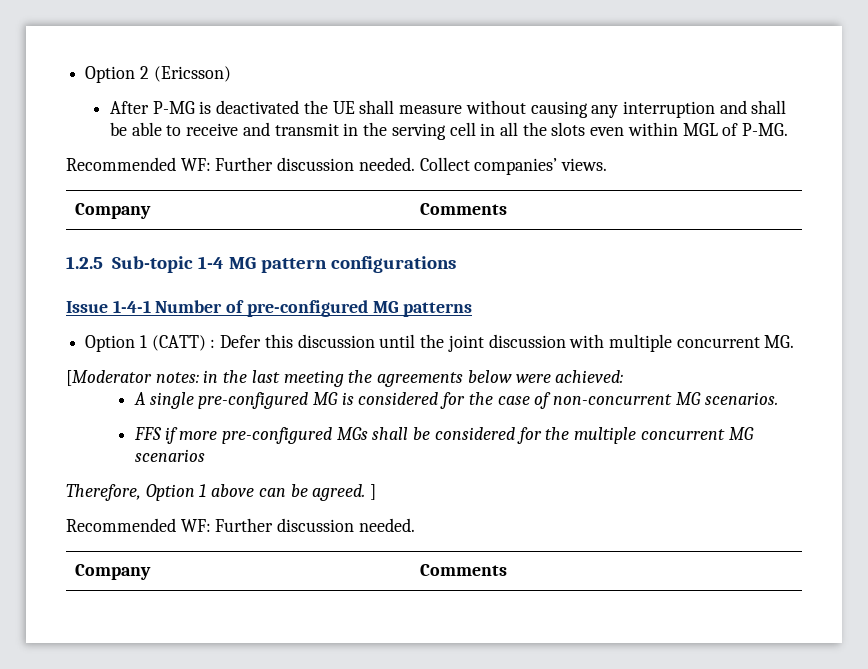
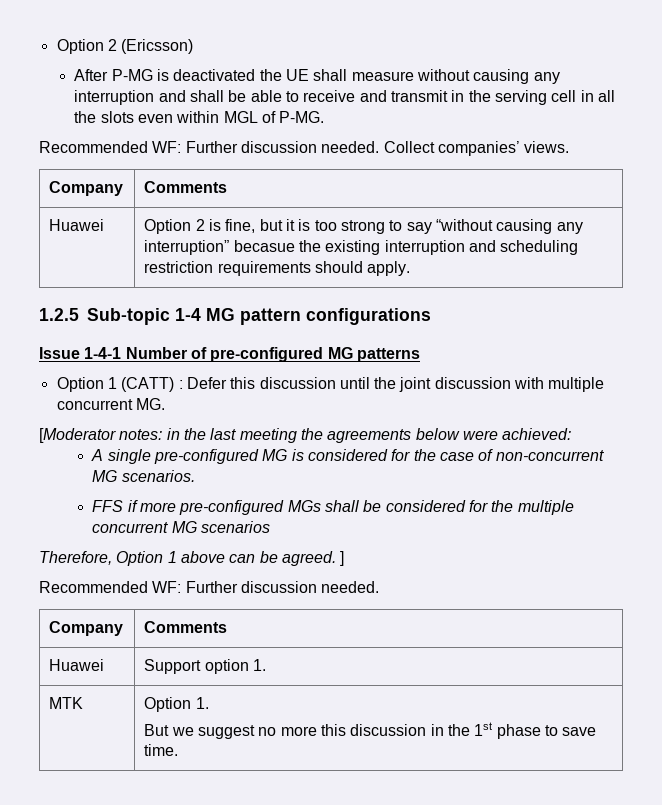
+ Huawei | Option 2 is fine, but it is too strong to say “without causing any interruption” becasue the existing interruption and scheduling restriction requirements should apply.
+ Huawei | Support option 1.
+ MTK | Option 1.
+ But we suggest no more this discussion in the 1st phase to save time.

